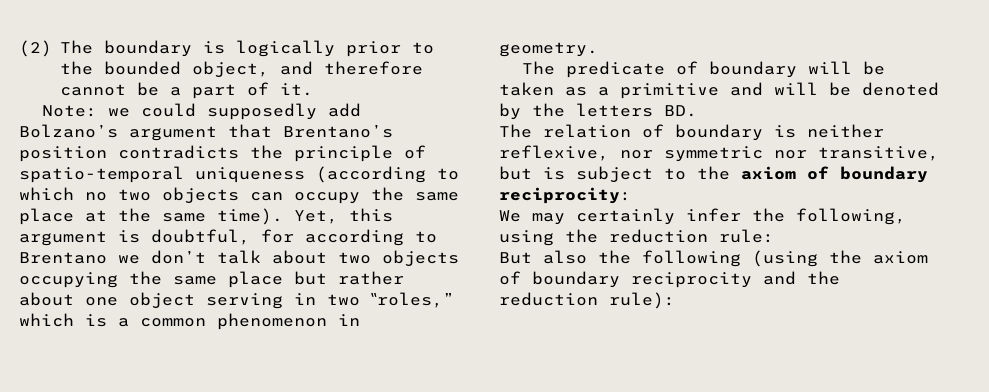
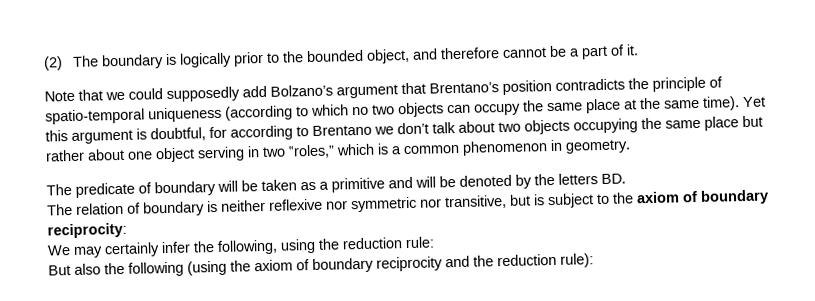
- Note: we could supposedly add Bolzano’s argument that Brentano’s position contradicts the principle of spatio-temporal uniqueness (according to which no two objects can occupy the same place at the same time).
+ Note that we could supposedly add Bolzano’s argument that Brentano’s position contradicts the principle of spatio-temporal uniqueness (according to which no two objects can occupy the same place at the same time).
- Yet, this argument is doubtful, for according to Brentano we don’t talk about two objects occupying the same place but rather about one object serving in two ‟roles,” which is a common phenomenon in geometry.
+ Yet this argument is doubtful, for according to Brentano we don’t talk about two objects occupying the same place but rather about one object serving in two ‟roles,” which is a common phenomenon in geometry.
- The relation of boundary is neither reflexive, nor symmetric nor transitive, but is subject to the axiom of boundary reciprocity:
+ The relation of boundary is neither reflexive nor symmetric nor transitive, but is subject to the axiom of boundary reciprocity:

